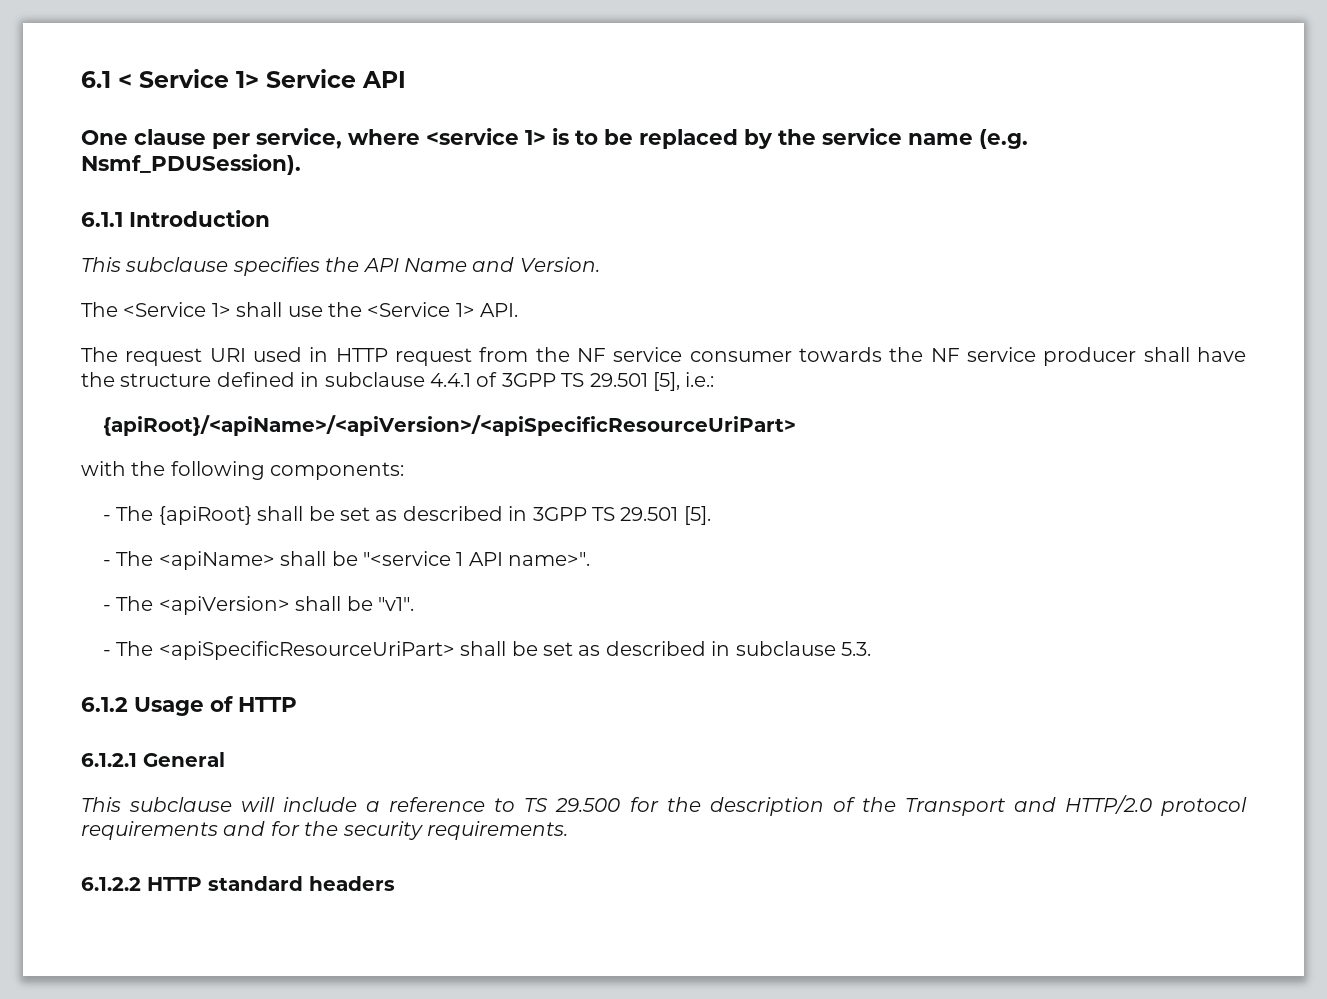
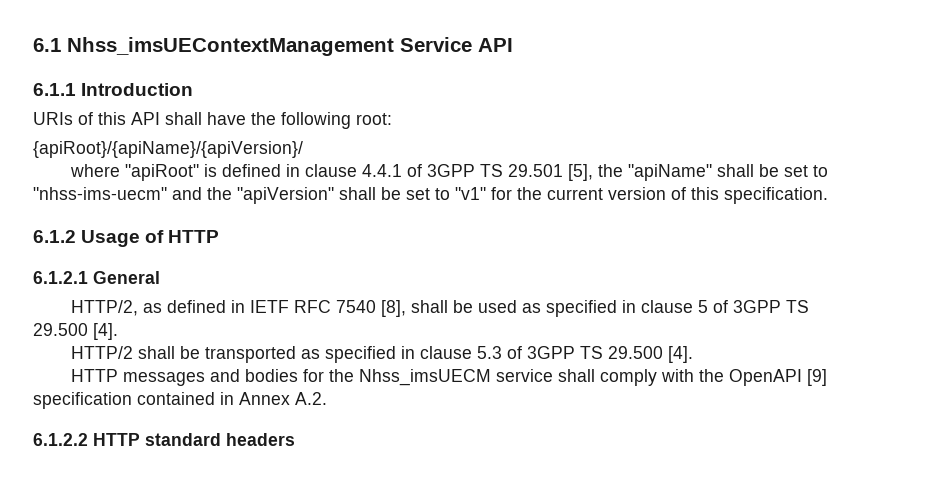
- 6.1 < Service 1> Service API
+ 6.1 Nhss_imsUEContextManagement Service API
- One clause per service, where <service 1> is to be replaced by the service name (e.g. Nsmf_PDUSession).
  6.1.1 Introduction
- This subclause specifies the API Name and Version.
- The <Service 1> shall use the <Service 1> API.
- The request URI used in HTTP request from the NF service consumer towards the NF service producer shall have the structure defined in subclause 4.4.1 of 3GPP TS 29.501 [5], i.e.:
- {apiRoot}/<apiName>/<apiVersion>/<apiSpecificResourceUriPart>
- with the following components:
- - The {apiRoot} shall be set as described in 3GPP TS 29.501 [5].
- - The <apiName> shall be "<service 1 API name>".
- - The <apiVersion> shall be "v1".
- - The <apiSpecificResourceUriPart> shall be set as described in subclause 5.3.
+ URIs of this API shall have the following root:
+ {apiRoot}/{apiName}/{apiVersion}/
+ where "apiRoot" is defined in clause 4.4.1 of 3GPP TS 29.501 [5], the "apiName" shall be set to "nhss-ims-uecm" and the "apiVersion" shall be set to "v1" for the current version of this specification.
- This subclause will include a reference to TS 29.500 for the description of the Transport and HTTP/2.0 protocol requirements and for the security requirements.
+ HTTP/2, as defined in IETF RFC 7540 [8], shall be used as specified in clause 5 of 3GPP TS 29.500 [4].
+ HTTP/2 shall be transported as specified in clause 5.3 of 3GPP TS 29.500 [4].
+ HTTP messages and bodies for the Nhss_imsUECM service shall comply with the OpenAPI [9] specification contained in Annex A.2.

